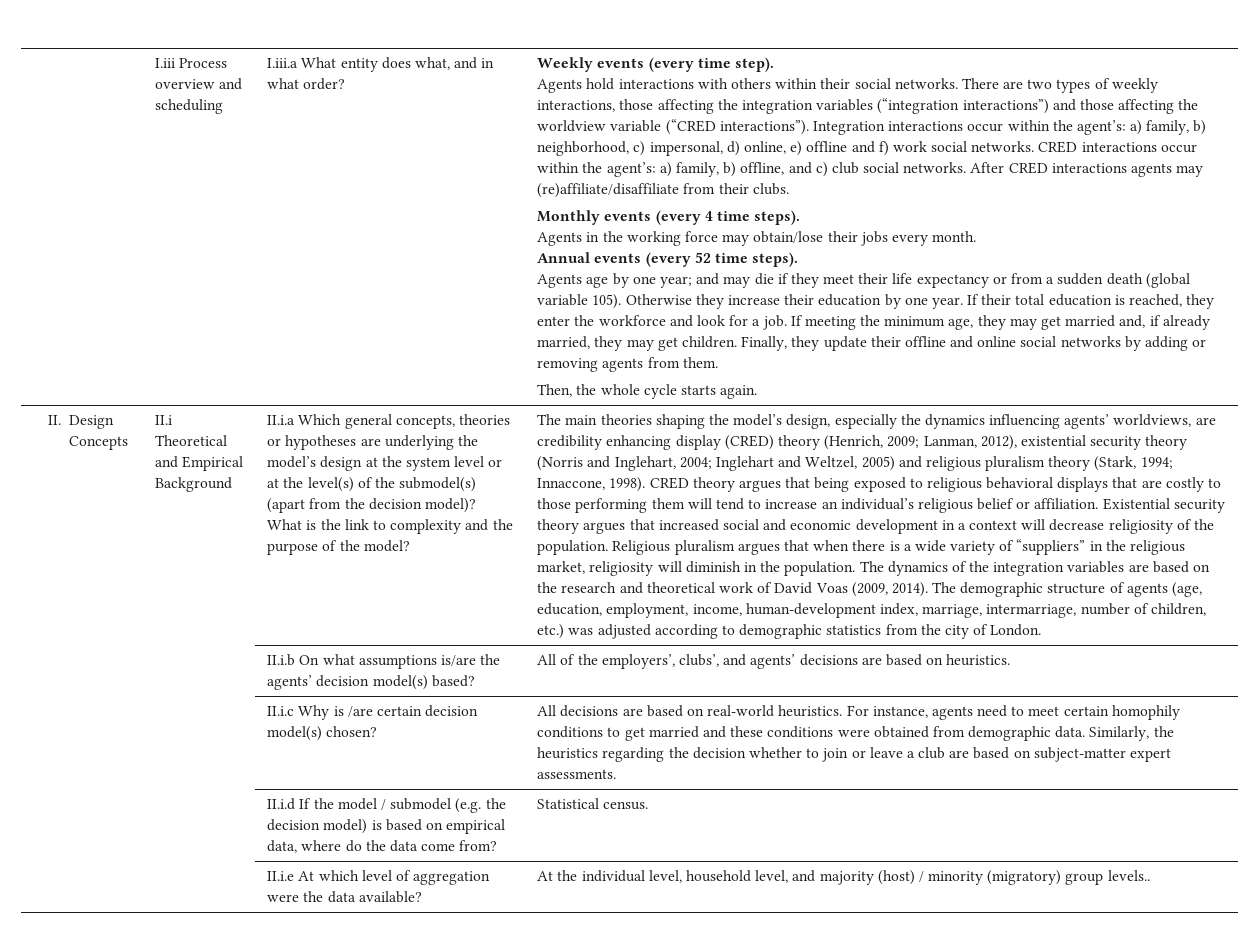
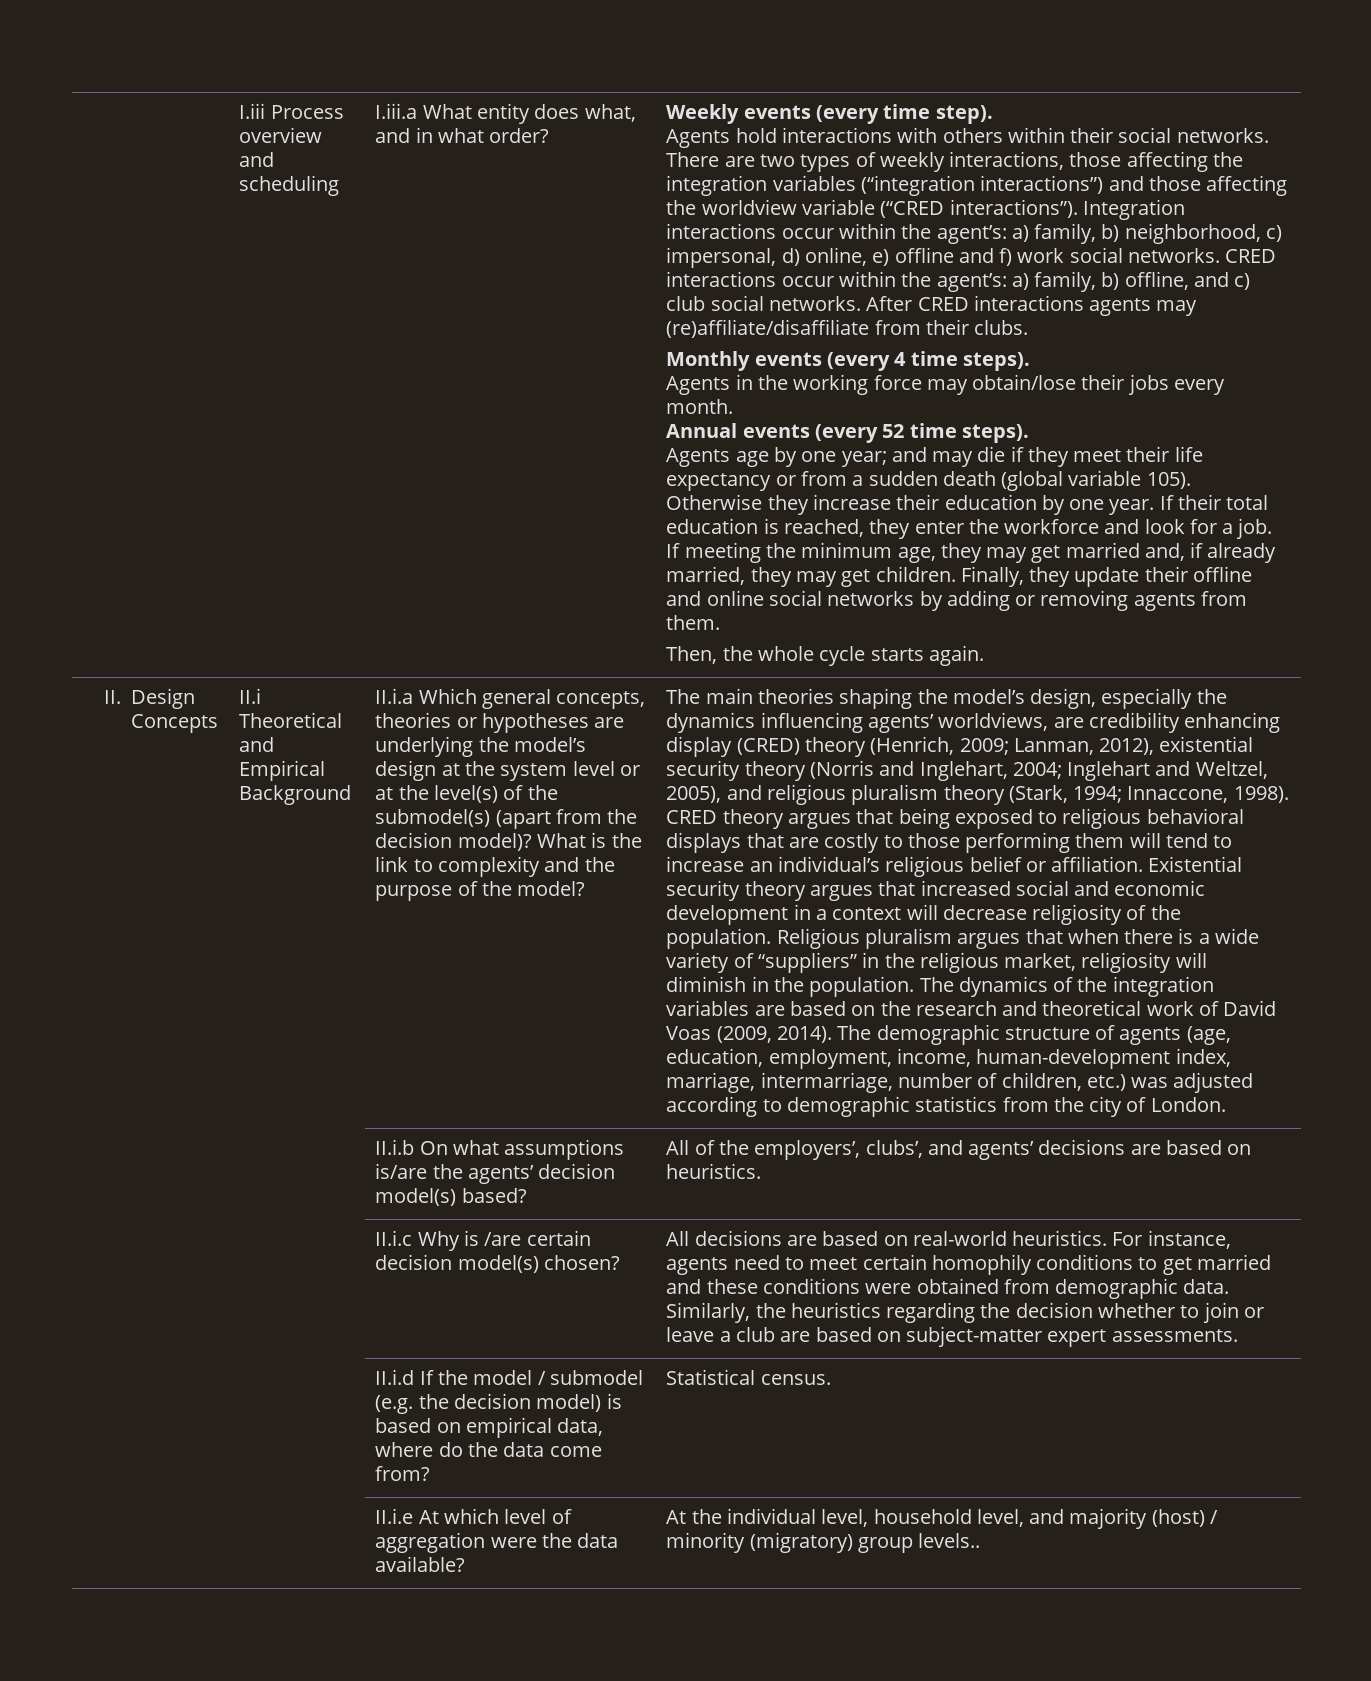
- The main theories shaping the model’s design, especially the dynamics influencing agents’ worldviews, are credibility enhancing display (CRED) theory (Henrich, 2009; Lanman, 2012), existential security theory (Norris and Inglehart, 2004; Inglehart and Weltzel, 2005) and religious pluralism theory (Stark, 1994; Innaccone, 1998).
+ The main theories shaping the model’s design, especially the dynamics influencing agents’ worldviews, are credibility enhancing display (CRED) theory (Henrich, 2009; Lanman, 2012), existential security theory (Norris and Inglehart, 2004; Inglehart and Weltzel, 2005), and religious pluralism theory (Stark, 1994; Innaccone, 1998).

